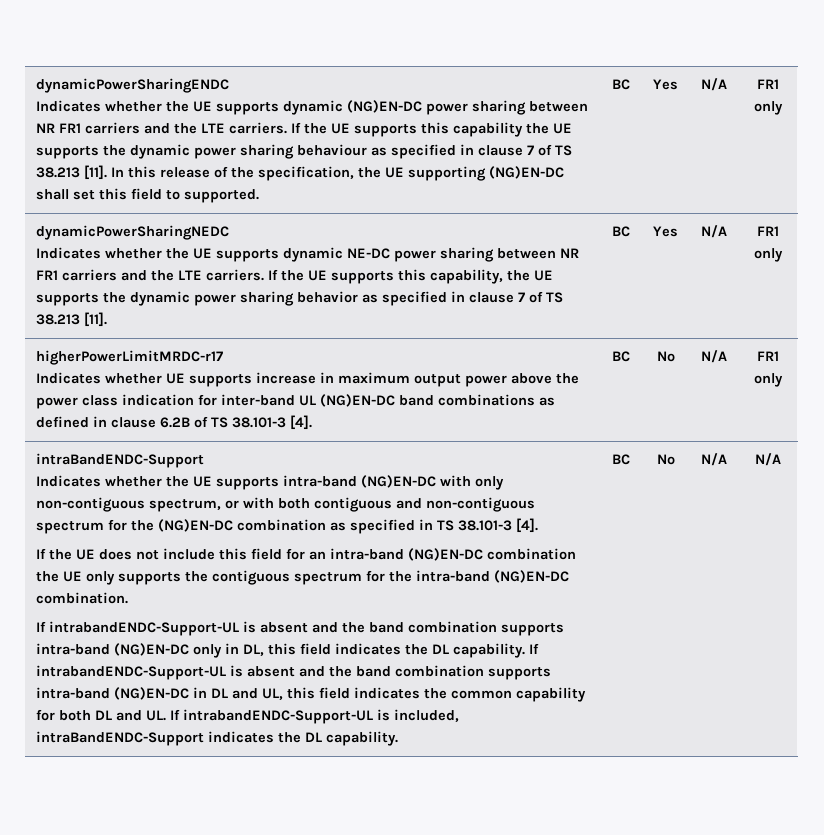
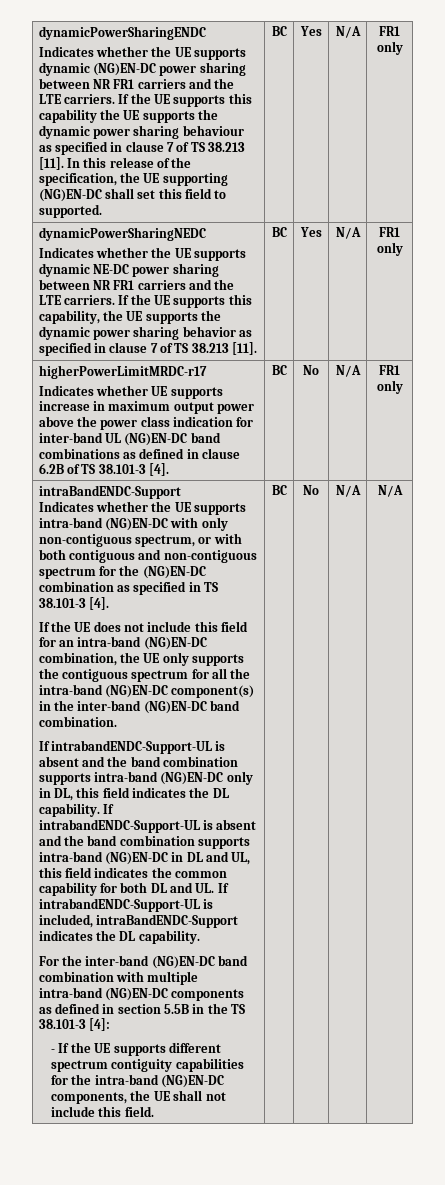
- If the UE does not include this field for an intra-band (NG)EN-DC combination the UE only supports the contiguous spectrum for the intra-band (NG)EN-DC combination.
+ If the UE does not include this field for an intra-band (NG)EN-DC combination, the UE only supports the contiguous spectrum for all the intra-band (NG)EN-DC component(s) in the inter-band (NG)EN-DC band combination.
+ For the inter-band (NG)EN-DC band combination with multiple intra-band (NG)EN-DC components as defined in section 5.5B in the TS 38.101-3 [4]:
+ - If the UE supports different spectrum contiguity capabilities for the intra-band (NG)EN-DC components, the UE shall not include this field.

